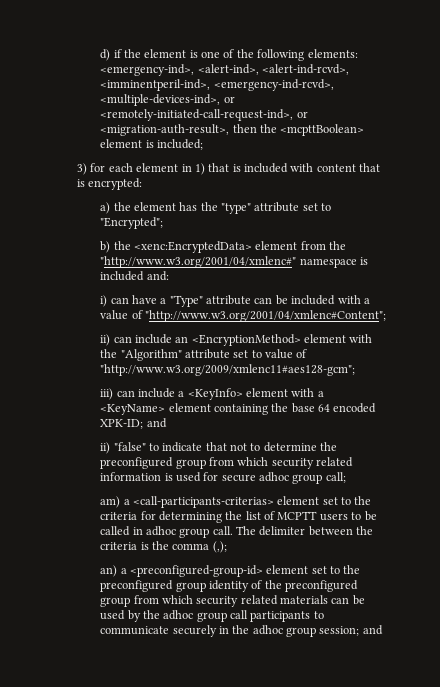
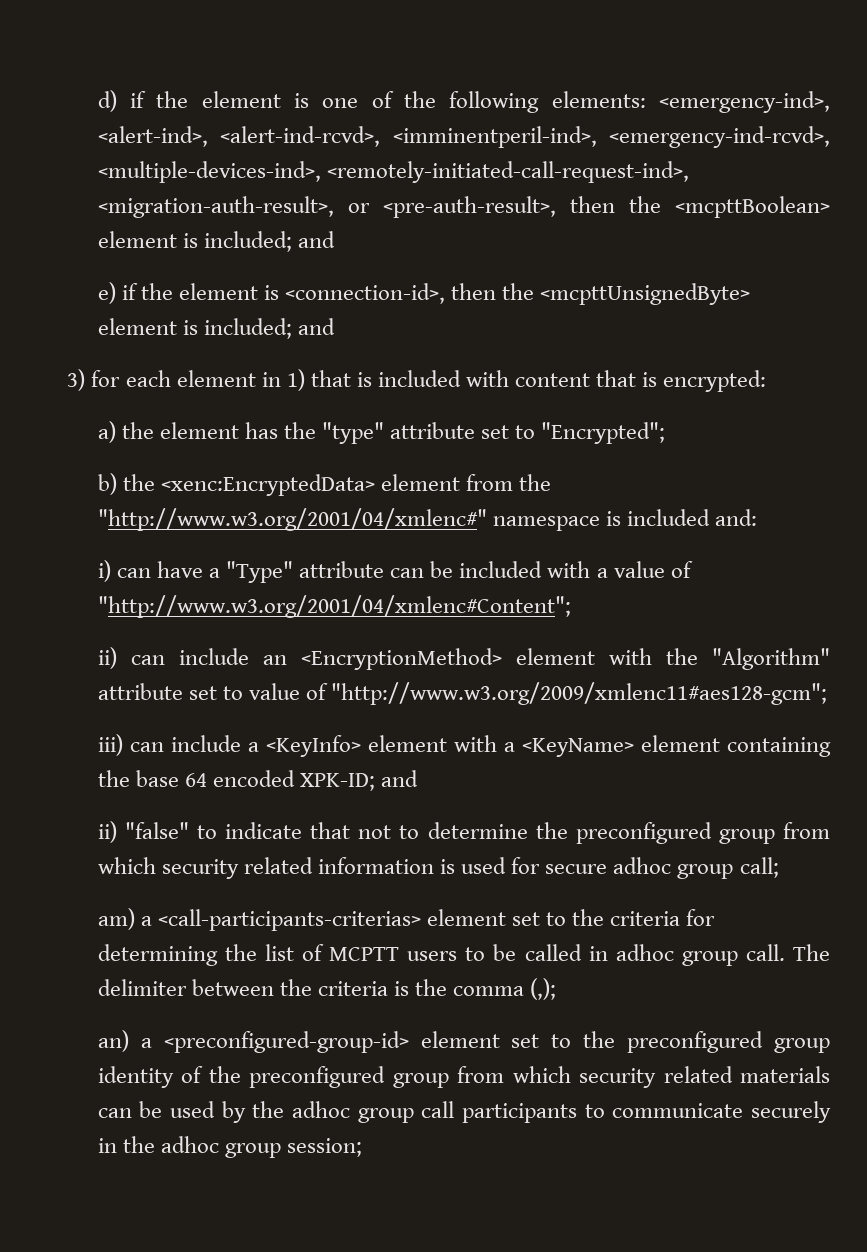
- d) if the element is one of the following elements: <emergency-ind>, <alert-ind>, <alert-ind-rcvd>, <imminentperil-ind>, <emergency-ind-rcvd>, <multiple-devices-ind>, or <remotely-initiated-call-request-ind>, or <migration-auth-result>, then the <mcpttBoolean> element is included;
+ d) if the element is one of the following elements: <emergency-ind>, <alert-ind>, <alert-ind-rcvd>, <imminentperil-ind>, <emergency-ind-rcvd>, <multiple-devices-ind>, <remotely-initiated-call-request-ind>, <migration-auth-result>, or <pre-auth-result>, then the <mcpttBoolean> element is included; and
+ e) if the element is <connection-id>, then the <mcpttUnsignedByte> element is included; and
- an) a <preconfigured-group-id> element set to the preconfigured group identity of the preconfigured group from which security related materials can be used by the adhoc group call participants to communicate securely in the adhoc group session; and
+ an) a <preconfigured-group-id> element set to the preconfigured group identity of the preconfigured group from which security related materials can be used by the adhoc group call participants to communicate securely in the adhoc group session;

